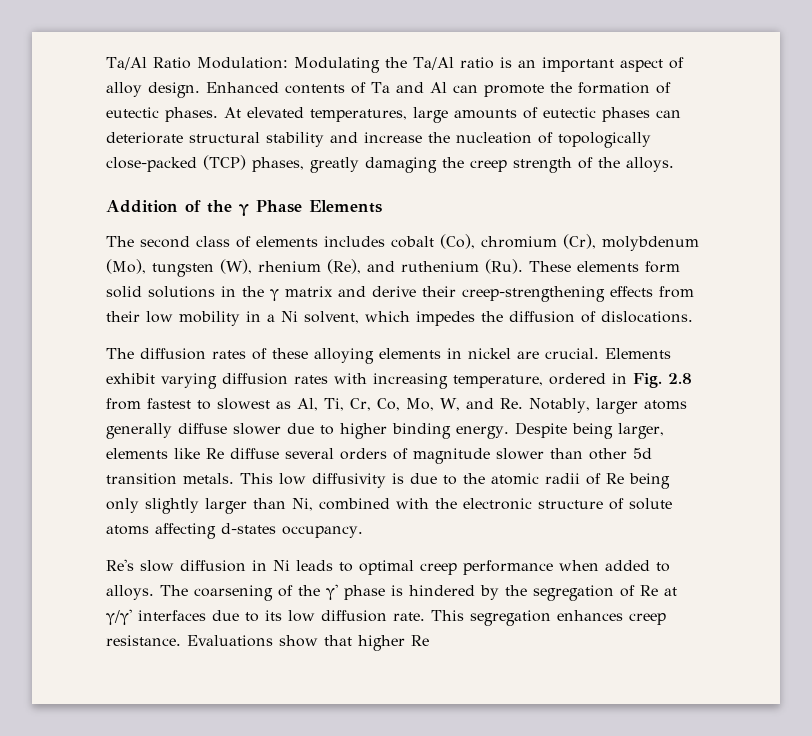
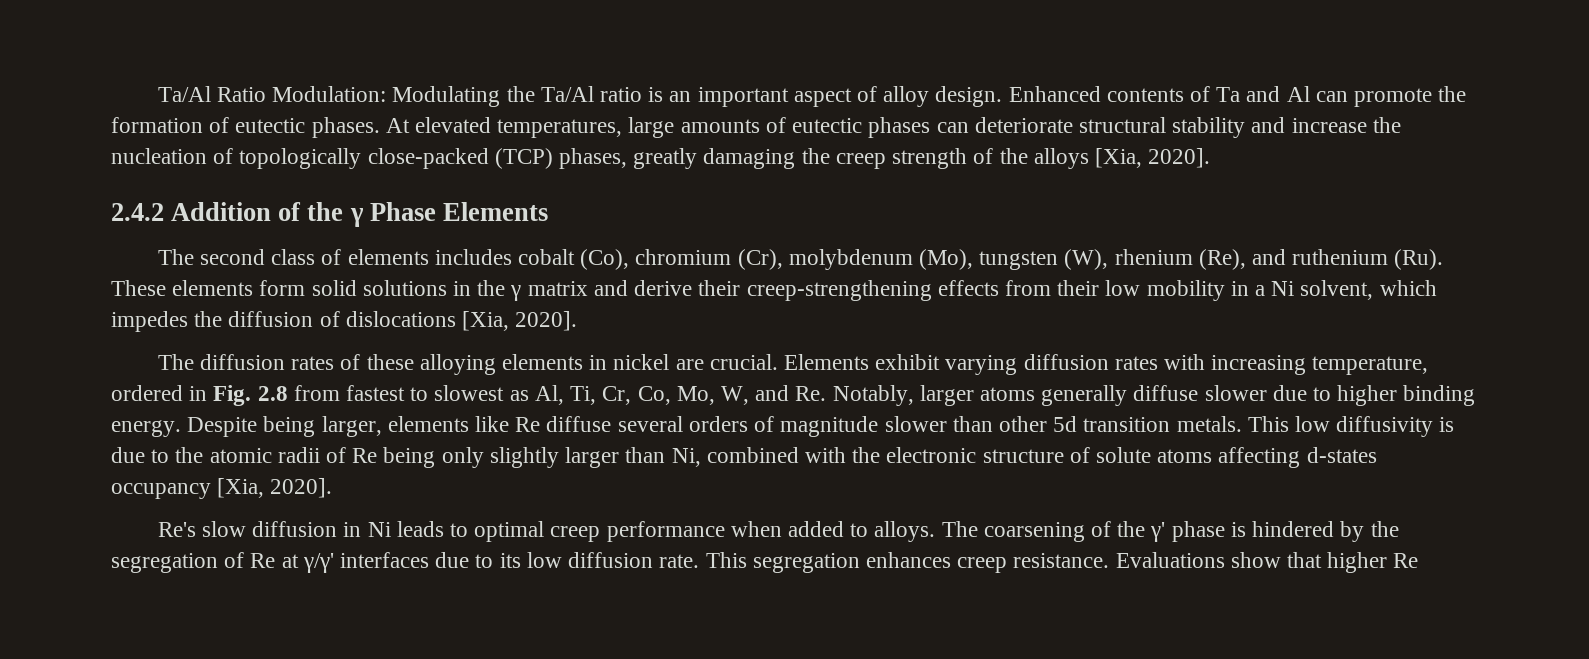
- At elevated temperatures, large amounts of eutectic phases can deteriorate structural stability and increase the nucleation of topologically close-packed (TCP) phases, greatly damaging the creep strength of the alloys.
- Addition of the γ Phase Elements
+ At elevated temperatures, large amounts of eutectic phases can deteriorate structural stability and increase the nucleation of topologically close-packed (TCP) phases, greatly damaging the creep strength of the alloys [Xia, 2020].
+ 2.4.2 Addition of the γ Phase Elements
- The second class of elements includes cobalt (Co), chromium (Cr), molybdenum (Mo), tungsten (W), rhenium (Re), and ruthenium (Ru). These elements form solid solutions in the γ matrix and derive their creep-strengthening effects from their low mobility in a Ni solvent, which impedes the diffusion of dislocations.
+ The second class of elements includes cobalt (Co), chromium (Cr), molybdenum (Mo), tungsten (W), rhenium (Re), and ruthenium (Ru). These elements form solid solutions in the γ matrix and derive their creep-strengthening effects from their low mobility in a Ni solvent, which impedes the diffusion of dislocations [Xia, 2020].
- This low diffusivity is due to the atomic radii of Re being only slightly larger than Ni, combined with the electronic structure of solute atoms affecting d-states occupancy.
+ This low diffusivity is due to the atomic radii of Re being only slightly larger than Ni, combined with the electronic structure of solute atoms affecting d-states occupancy [Xia, 2020].

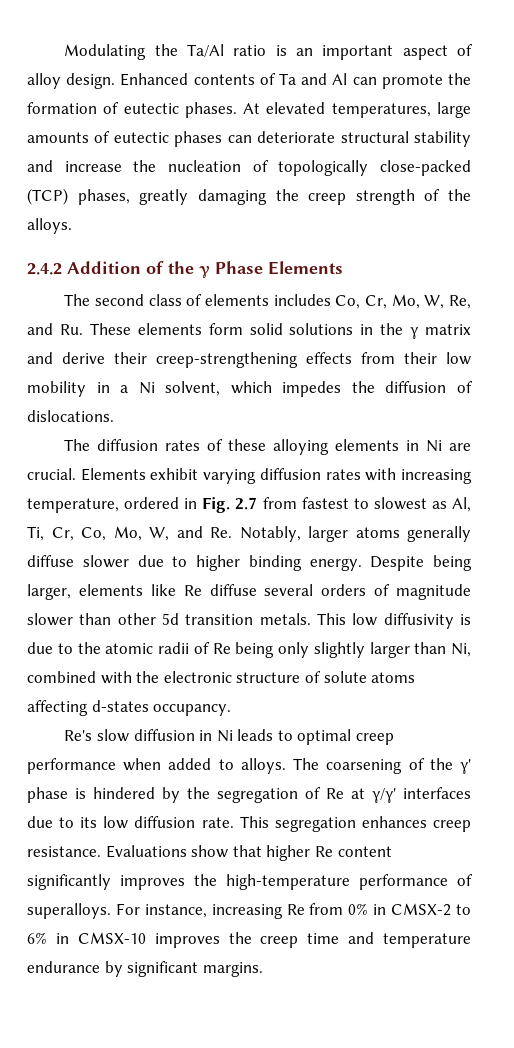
- Ta/Al Ratio Modulation: Modulating the Ta/Al ratio is an important aspect of alloy design.
+ Modulating the Ta/Al ratio is an important aspect of alloy design.
- At elevated temperatures, large amounts of eutectic phases can deteriorate structural stability and increase the nucleation of topologically close-packed (TCP) phases, greatly damaging the creep strength of the alloys [Xia, 2020].
+ At elevated temperatures, large amounts of eutectic phases can deteriorate structural stability and increase the nucleation of topologically close-packed (TCP) phases, greatly damaging the creep strength of the alloys.
- The second class of elements includes cobalt (Co), chromium (Cr), molybdenum (Mo), tungsten (W), rhenium (Re), and ruthenium (Ru). These elements form solid solutions in the γ matrix and derive their creep-strengthening effects from their low mobility in a Ni solvent, which impedes the diffusion of dislocations [Xia, 2020].
+ The second class of elements includes Co, Cr, Mo, W, Re, and Ru. These elements form solid solutions in the γ matrix and derive their creep-strengthening effects from their low mobility in a Ni solvent, which impedes the diffusion of dislocations.
- The diffusion rates of these alloying elements in nickel are crucial.
+ The diffusion rates of these alloying elements in Ni are crucial.
- Elements exhibit varying diffusion rates with increasing temperature, ordered in Fig. 2.8 from fastest to slowest as Al, Ti, Cr, Co, Mo, W, and Re. Notably, larger atoms generally diffuse slower due to higher binding energy.
+ Elements exhibit varying diffusion rates with increasing temperature, ordered in Fig. 2.7 from fastest to slowest as Al, Ti, Cr, Co, Mo, W, and Re. Notably, larger atoms generally diffuse slower due to higher binding energy.
- This low diffusivity is due to the atomic radii of Re being only slightly larger than Ni, combined with the electronic structure of solute atoms affecting d-states occupancy [Xia, 2020].
+ This low diffusivity is due to the atomic radii of Re being only slightly larger than Ni, combined with the electronic structure of solute atoms affecting d-states occupancy.
- Evaluations show that higher Re
+ Evaluations show that higher Re content significantly improves the high-temperature performance of superalloys. For instance, increasing Re from 0% in CMSX-2 to 6% in CMSX-10 improves the creep time and temperature endurance by significant margins.

